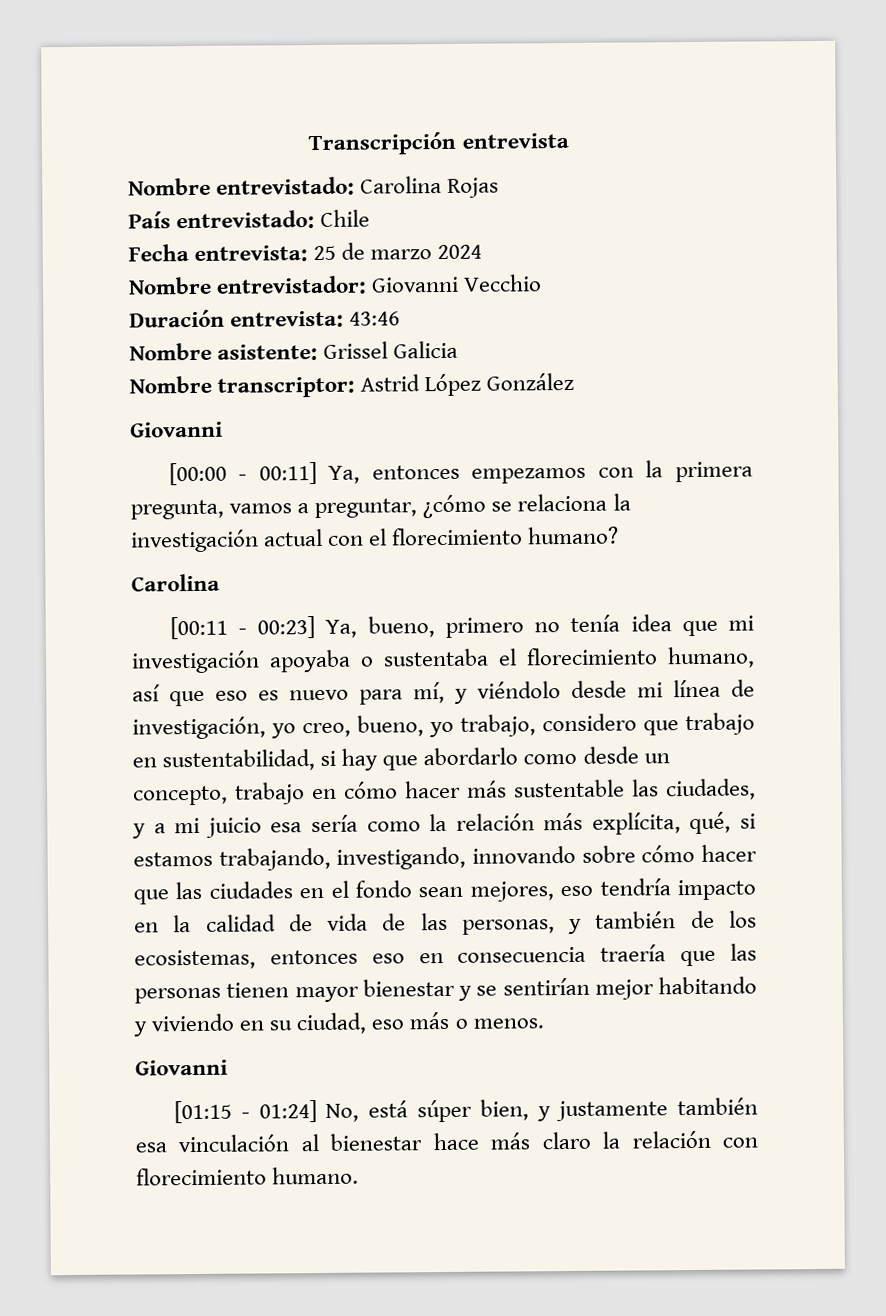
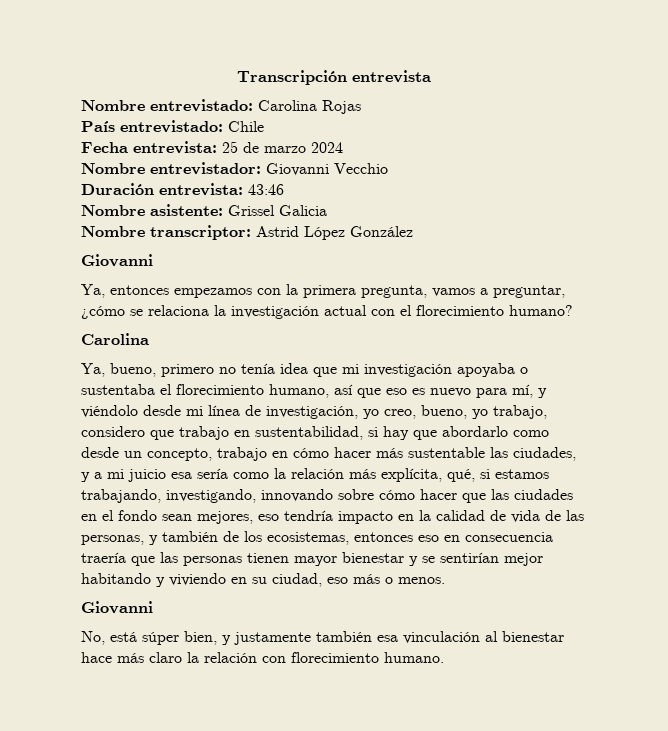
- [00:00 - 00:11] Ya, entonces empezamos con la primera pregunta, vamos a preguntar, ¿cómo se relaciona la investigación actual con el florecimiento humano?
+ Ya, entonces empezamos con la primera pregunta, vamos a preguntar, ¿cómo se relaciona la investigación actual con el florecimiento humano?
- [00:11 - 00:23] Ya, bueno, primero no tenía idea que mi investigación apoyaba o sustentaba el florecimiento humano, así que eso es nuevo para mí, y viéndolo desde mi línea de investigación, yo creo, bueno, yo trabajo, considero que trabajo en sustentabilidad, si hay que abordarlo como desde un concepto, trabajo en cómo hacer más sustentable las ciudades, y a mi juicio esa sería como la relación más explícita, qué, si estamos trabajando, investigando, innovando sobre cómo hacer que las ciudades en el fondo sean mejores, eso tendría impacto en la calidad de vida de las personas, y también de los ecosistemas, entonces eso en consecuencia traería que las personas tienen mayor bienestar y se sentirían mejor habitando y viviendo en su ciudad, eso más o menos.
+ Ya, bueno, primero no tenía idea que mi investigación apoyaba o sustentaba el florecimiento humano, así que eso es nuevo para mí, y viéndolo desde mi línea de investigación, yo creo, bueno, yo trabajo, considero que trabajo en sustentabilidad, si hay que abordarlo como desde un concepto, trabajo en cómo hacer más sustentable las ciudades, y a mi juicio esa sería como la relación más explícita, qué, si estamos trabajando, investigando, innovando sobre cómo hacer que las ciudades en el fondo sean mejores, eso tendría impacto en la calidad de vida de las personas, y también de los ecosistemas, entonces eso en consecuencia traería que las personas tienen mayor bienestar y se sentirían mejor habitando y viviendo en su ciudad, eso más o menos.
- [01:15 - 01:24] No, está súper bien, y justamente también esa vinculación al bienestar hace más claro la relación con florecimiento humano.
+ No, está súper bien, y justamente también esa vinculación al bienestar hace más claro la relación con florecimiento humano.

